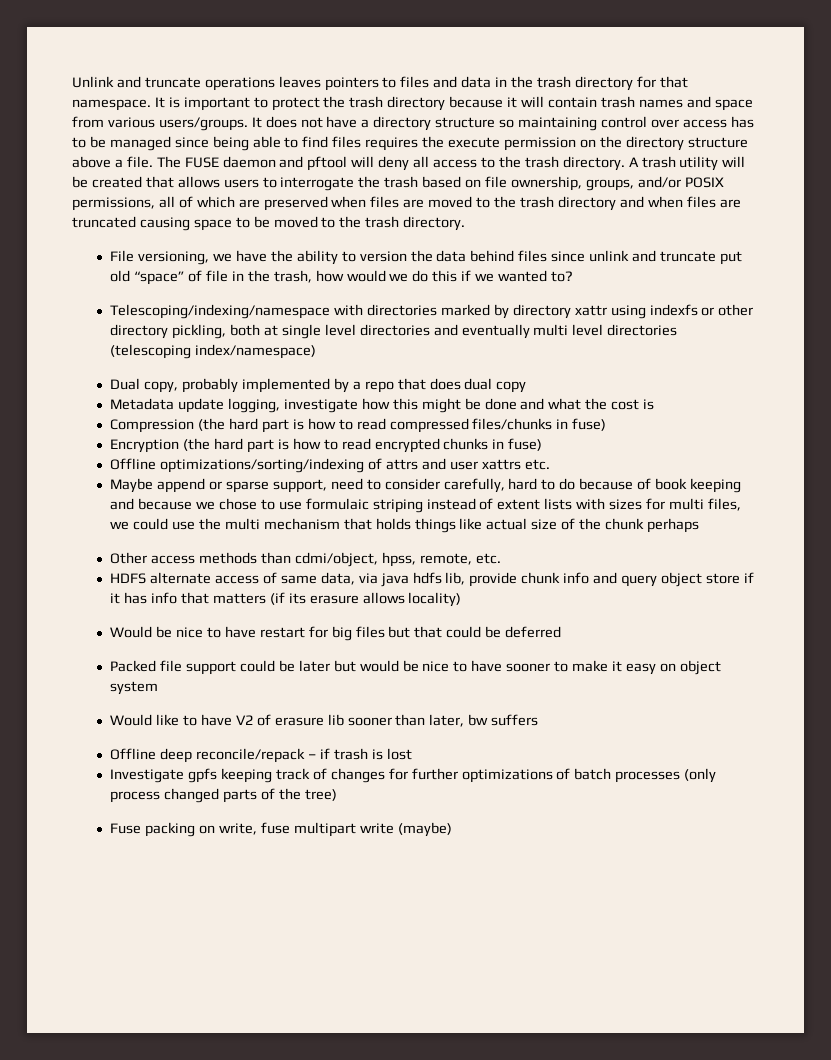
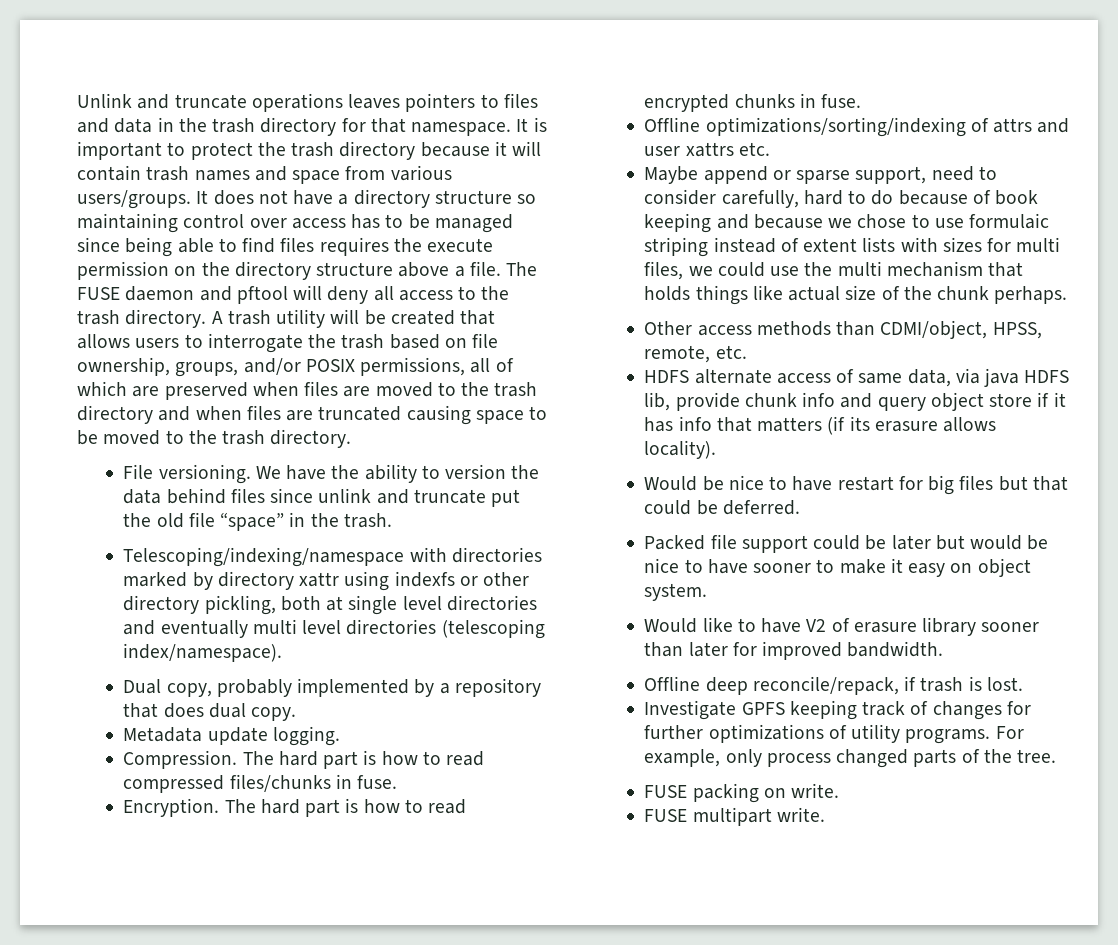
- File versioning, we have the ability to version the data behind files since unlink and truncate put old “space” of file in the trash, how would we do this if we wanted to?
+ File versioning. We have the ability to version the data behind files since unlink and truncate put the old file “space” in the trash.
- Telescoping/indexing/namespace with directories marked by directory xattr using indexfs or other directory pickling, both at single level directories and eventually multi level directories (telescoping index/namespace)
+ Telescoping/indexing/namespace with directories marked by directory xattr using indexfs or other directory pickling, both at single level directories and eventually multi level directories (telescoping index/namespace).
- Dual copy, probably implemented by a repo that does dual copy
+ Dual copy, probably implemented by a repository that does dual copy.
- Metadata update logging, investigate how this might be done and what the cost is
- Compression (the hard part is how to read compressed files/chunks in fuse)
- Encryption (the hard part is how to read encrypted chunks in fuse)
+ Metadata update logging.
+ Compression. The hard part is how to read compressed files/chunks in fuse.
+ Encryption. The hard part is how to read encrypted chunks in fuse.
- Maybe append or sparse support, need to consider carefully, hard to do because of book keeping and because we chose to use formulaic striping instead of extent lists with sizes for multi files, we could use the multi mechanism that holds things like actual size of the chunk perhaps
+ Maybe append or sparse support, need to consider carefully, hard to do because of book keeping and because we chose to use formulaic striping instead of extent lists with sizes for multi files, we could use the multi mechanism that holds things like actual size of the chunk perhaps.
- Other access methods than cdmi/object, hpss, remote, etc.
+ Other access methods than CDMI/object, HPSS, remote, etc.
- HDFS alternate access of same data, via java hdfs lib, provide chunk info and query object store if it has info that matters (if its erasure allows locality)
+ HDFS alternate access of same data, via java HDFS lib, provide chunk info and query object store if it has info that matters (if its erasure allows locality).
- Would be nice to have restart for big files but that could be deferred
+ Would be nice to have restart for big files but that could be deferred.
- Packed file support could be later but would be nice to have sooner to make it easy on object system
+ Packed file support could be later but would be nice to have sooner to make it easy on object system.
- Would like to have V2 of erasure lib sooner than later, bw suffers
+ Would like to have V2 of erasure library sooner than later for improved bandwidth.
- Offline deep reconcile/repack – if trash is lost
+ Offline deep reconcile/repack, if trash is lost.
- Investigate gpfs keeping track of changes for further optimizations of batch processes (only process changed parts of the tree)
- Fuse packing on write, fuse multipart write (maybe)
+ Investigate GPFS keeping track of changes for further optimizations of utility programs. For example, only process changed parts of the tree.
+ FUSE packing on write.
+ FUSE multipart write.

